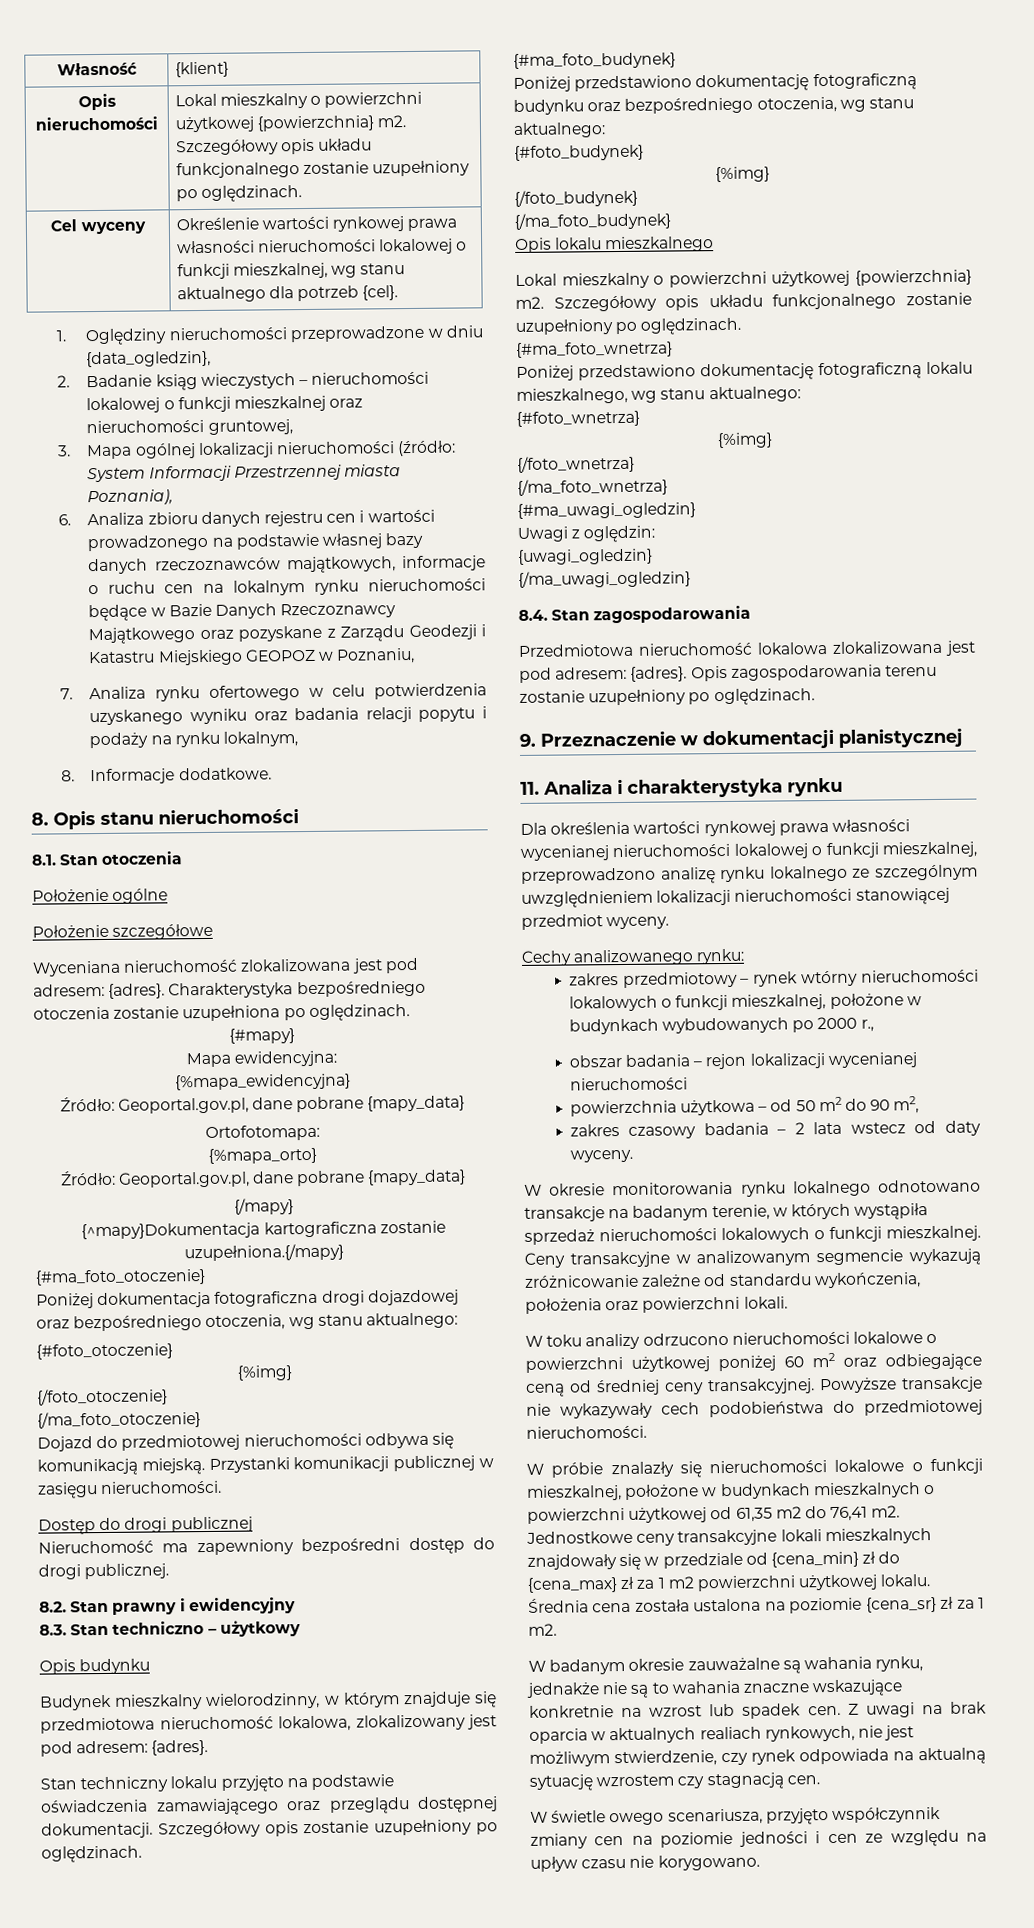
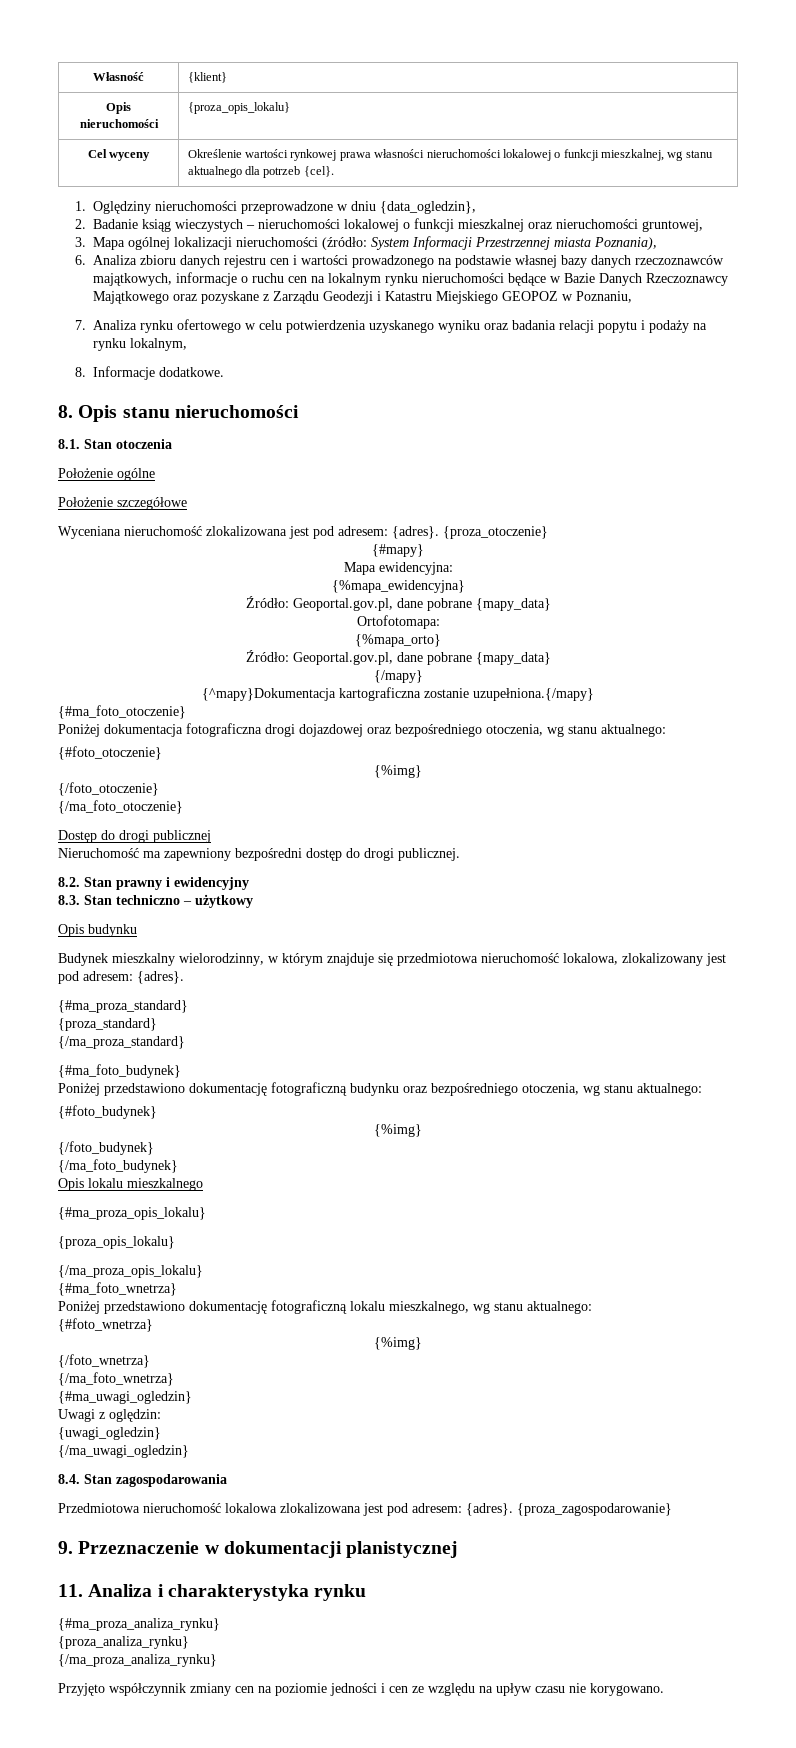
- Opis nieruchomości | Lokal mieszkalny o powierzchni użytkowej {powierzchnia} m2. Szczegółowy opis układu funkcjonalnego zostanie uzupełniony po oględzinach.
+ Opis nieruchomości | {proza_opis_lokalu}
- Charakterystyka bezpośredniego otoczenia zostanie uzupełniona po oględzinach.
+ {proza_otoczenie}
- Dojazd do przedmiotowej nieruchomości odbywa się komunikacją miejską. Przystanki komunikacji publicznej w zasięgu nieruchomości.
- Stan techniczny lokalu przyjęto na podstawie oświadczenia zamawiającego oraz przeglądu dostępnej dokumentacji. Szczegółowy opis zostanie uzupełniony po oględzinach.
+ {#ma_proza_standard}
+ {proza_standard}
+ {/ma_proza_standard}
  Opis lokalu mieszkalnego
- Lokal mieszkalny o powierzchni użytkowej {powierzchnia} m2. Szczegółowy opis układu funkcjonalnego zostanie uzupełniony po oględzinach.
+ {#ma_proza_opis_lokalu}
+ {proza_opis_lokalu}
+ {/ma_proza_opis_lokalu}
- Opis zagospodarowania terenu zostanie uzupełniony po oględzinach.
+ {proza_zagospodarowanie}
- Dla określenia wartości rynkowej prawa własności wycenianej nieruchomości lokalowej o funkcji mieszkalnej, przeprowadzono analizę rynku lokalnego ze szczególnym uwzględnieniem lokalizacji nieruchomości stanowiącej przedmiot wyceny.
- Cechy analizowanego rynku:
- zakres przedmiotowy – rynek wtórny nieruchomości lokalowych o funkcji mieszkalnej, położone w budynkach wybudowanych po 2000 r.,
- obszar badania – rejon lokalizacji wycenianej nieruchomości
- powierzchnia użytkowa – od 50 m2 do 90 m2,
- zakres czasowy badania – 2 lata wstecz od daty wyceny.
- W okresie monitorowania rynku lokalnego odnotowano transakcje na badanym terenie, w których wystąpiła sprzedaż nieruchomości lokalowych o funkcji mieszkalnej. Ceny transakcyjne w analizowanym segmencie wykazują zróżnicowanie zależne od standardu wykończenia, położenia oraz powierzchni lokali.
- W toku analizy odrzucono nieruchomości lokalowe o powierzchni użytkowej poniżej 60 m2 oraz odbiegające ceną od średniej ceny transakcyjnej. Powyższe transakcje nie wykazywały cech podobieństwa do przedmiotowej nieruchomości.
- W próbie znalazły się nieruchomości lokalowe o funkcji mieszkalnej, położone w budynkach mieszkalnych o powierzchni użytkowej od 61,35 m2 do 76,41 m2. Jednostkowe ceny transakcyjne lokali mieszkalnych znajdowały się w przedziale od {cena_min} zł do {cena_max} zł za 1 m2 powierzchni użytkowej lokalu. Średnia cena została ustalona na poziomie {cena_sr} zł za 1 m2.
- W badanym okresie zauważalne są wahania rynku, jednakże nie są to wahania znaczne wskazujące konkretnie na wzrost lub spadek cen. Z uwagi na brak oparcia w aktualnych realiach rynkowych, nie jest możliwym stwierdzenie, czy rynek odpowiada na aktualną sytuację wzrostem czy stagnacją cen.
- W świetle owego scenariusza, przyjęto współczynnik zmiany cen na poziomie jedności i cen ze względu na upływ czasu nie korygowano.
+ {#ma_proza_analiza_rynku}
+ {proza_analiza_rynku}
+ {/ma_proza_analiza_rynku}
+ Przyjęto współczynnik zmiany cen na poziomie jedności i cen ze względu na upływ czasu nie korygowano.

